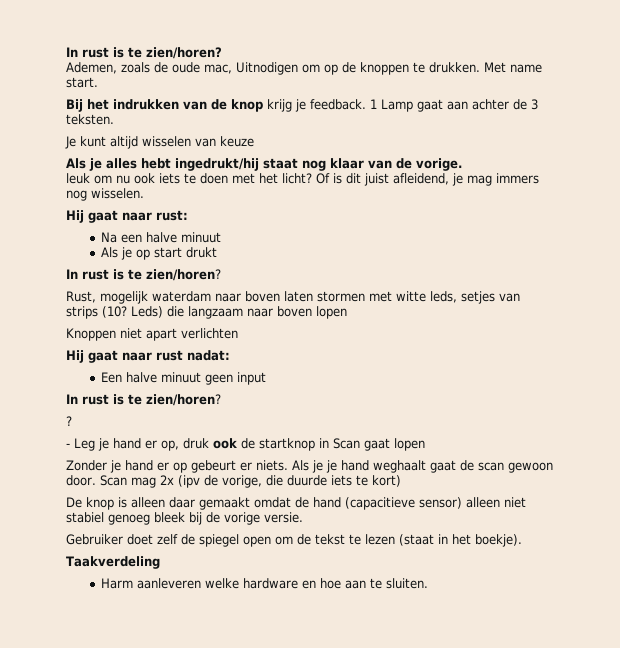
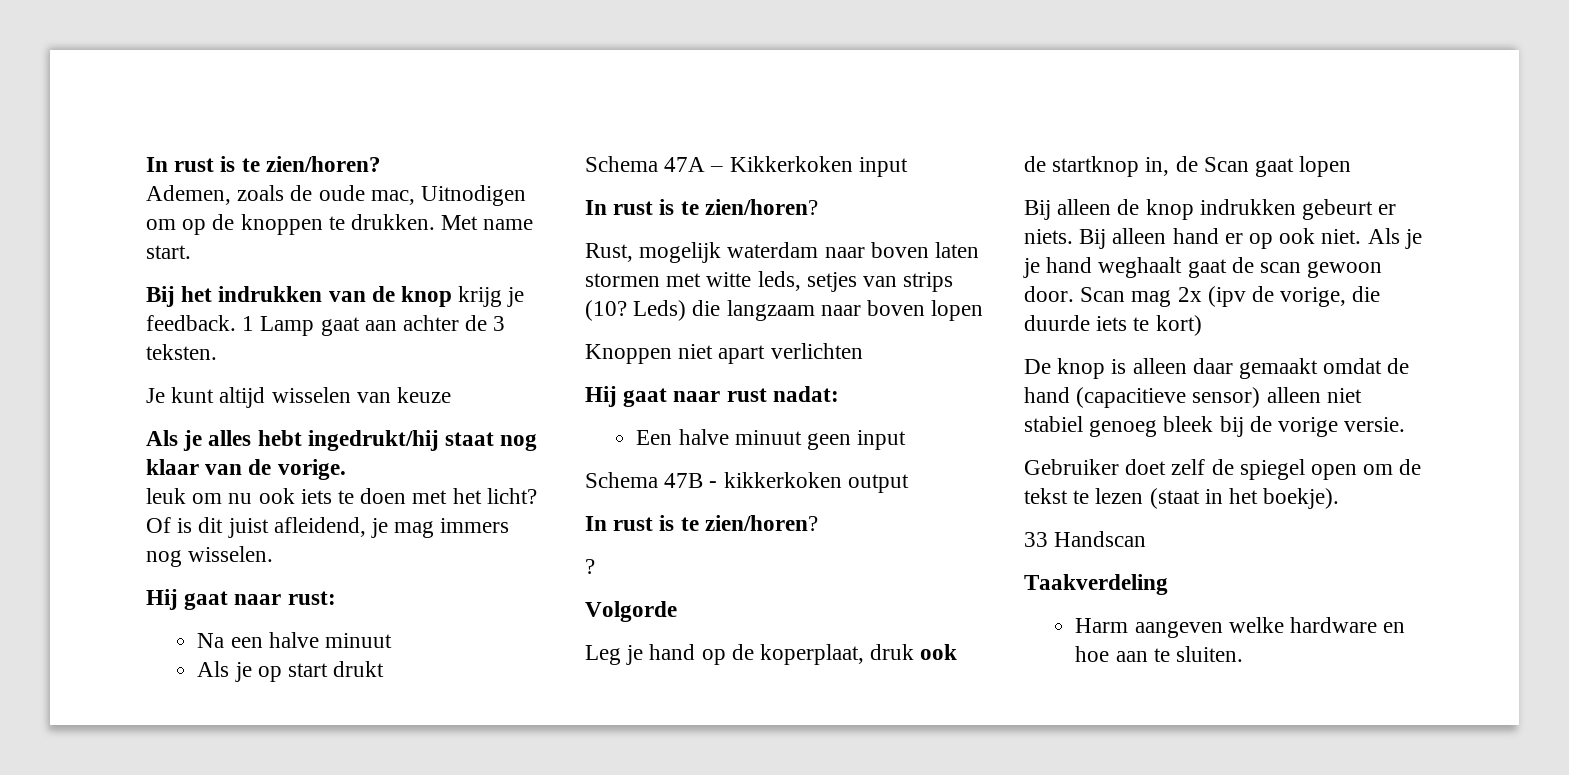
+ Schema 47A – Kikkerkoken input
+ Schema 47B - kikkerkoken output
- - Leg je hand er op, druk ook de startknop in Scan gaat lopen
+ Volgorde
+ Leg je hand op de koperplaat, druk ook de startknop in, de Scan gaat lopen
- Zonder je hand er op gebeurt er niets.
+ Bij alleen de knop indrukken gebeurt er niets. Bij alleen hand er op ook niet.
+ 33 Handscan
- Harm aanleveren welke hardware en hoe aan te sluiten.
+ Harm aangeven welke hardware en hoe aan te sluiten.

